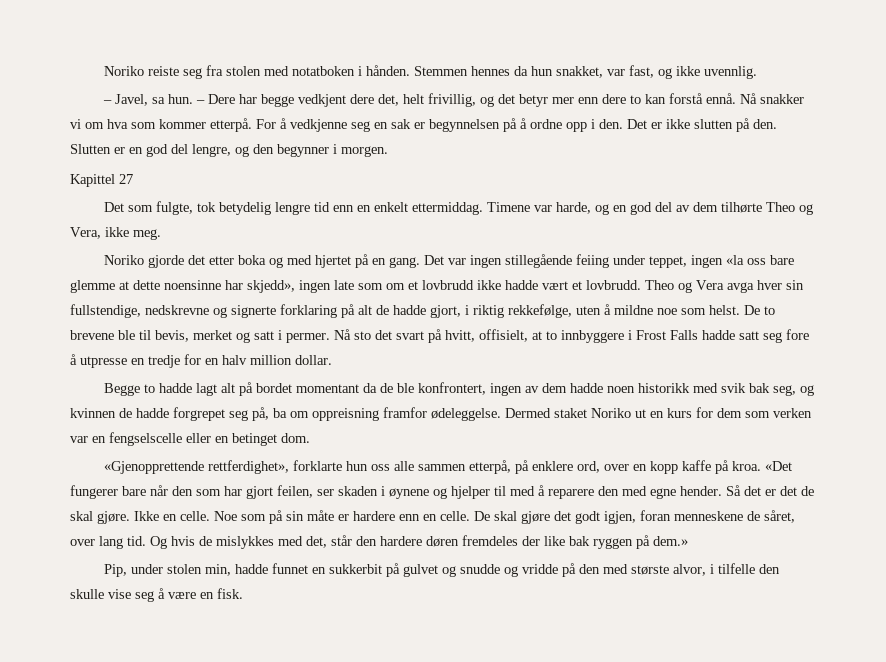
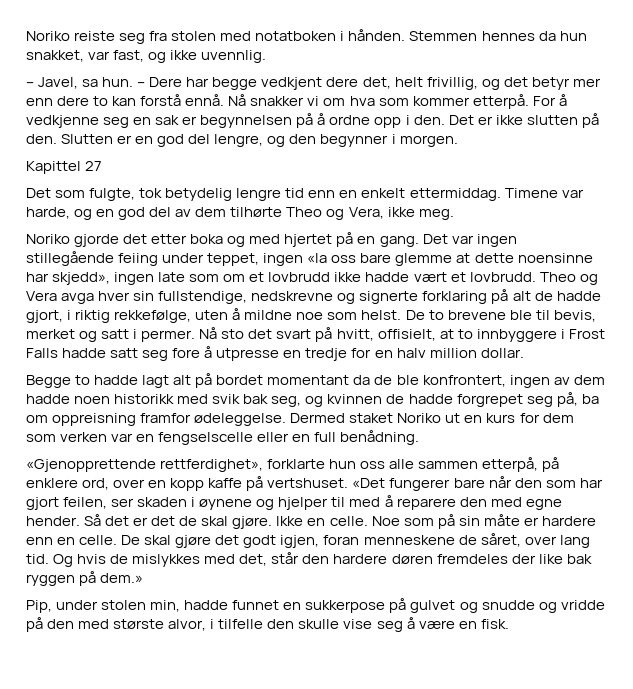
- Dermed staket Noriko ut en kurs for dem som verken var en fengselscelle eller en betinget dom.
+ Dermed staket Noriko ut en kurs for dem som verken var en fengselscelle eller en full benådning.
- «Gjenopprettende rettferdighet», forklarte hun oss alle sammen etterpå, på enklere ord, over en kopp kaffe på kroa.
+ «Gjenopprettende rettferdighet», forklarte hun oss alle sammen etterpå, på enklere ord, over en kopp kaffe på vertshuset.
- Pip, under stolen min, hadde funnet en sukkerbit på gulvet og snudde og vridde på den med største alvor, i tilfelle den skulle vise seg å være en fisk.
+ Pip, under stolen min, hadde funnet en sukkerpose på gulvet og snudde og vridde på den med største alvor, i tilfelle den skulle vise seg å være en fisk.

